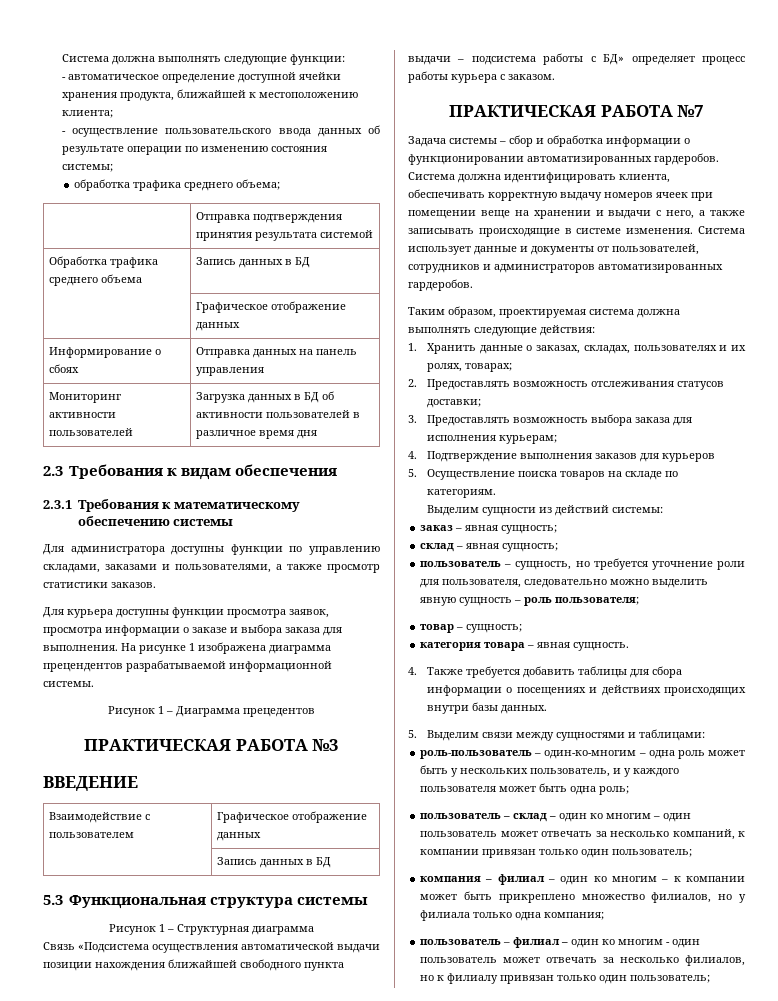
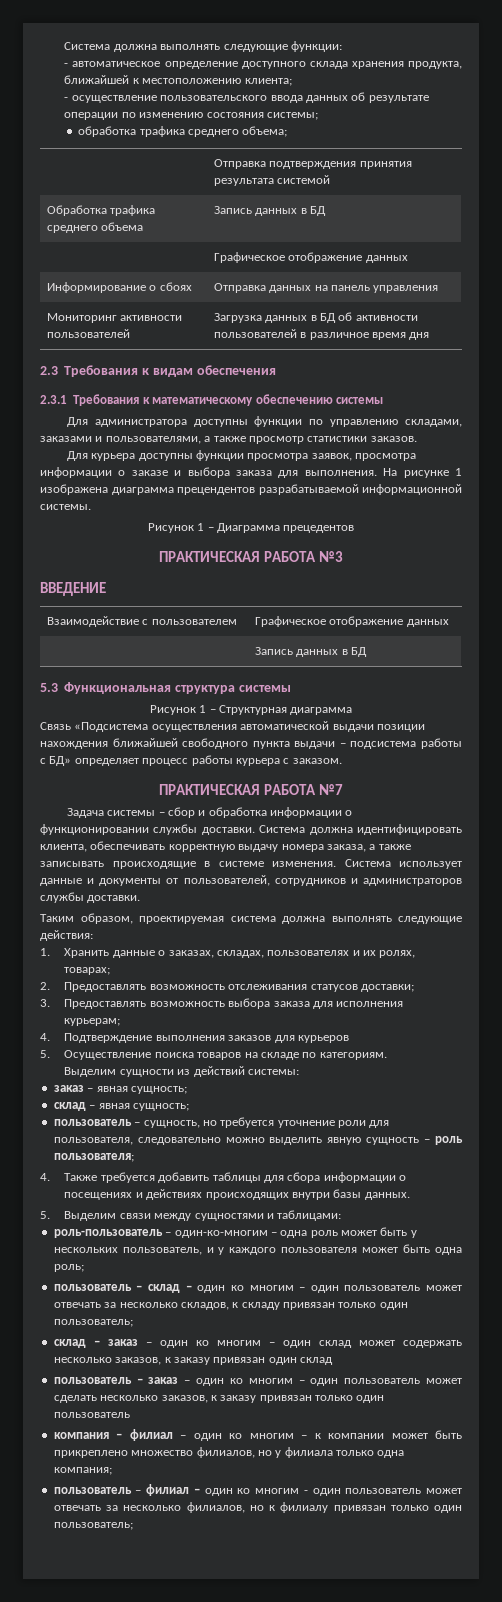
- - автоматическое определение доступной ячейки хранения продукта, ближайшей к местоположению клиента;
+ - автоматическое определение доступного склада хранения продукта, ближайшей к местоположению клиента;
- Задача системы – сбор и обработка информации о функционировании автоматизированных гардеробов.
+ Задача системы – сбор и обработка информации о функционировании службы доставки.
- Система должна идентифицировать клиента, обеспечивать корректную выдачу номеров ячеек при помещении веще на хранении и выдачи с него, а также записывать происходящие в системе изменения.
+ Система должна идентифицировать клиента, обеспечивать корректную выдачу номера заказа, а также записывать происходящие в системе изменения.
- Система использует данные и документы от пользователей, сотрудников и администраторов автоматизированных гардеробов.
+ Система использует данные и документы от пользователей, сотрудников и администраторов службы доставки.
- товар – сущность;
- категория товара – явная сущность.
- пользователь – склад – один ко многим – один пользователь может отвечать за несколько компаний, к компании привязан только один пользователь;
+ пользователь – склад – один ко многим – один пользователь может отвечать за несколько складов, к складу привязан только один пользователь;
+ склад – заказ – один ко многим – один склад может содержать несколько заказов, к заказу привязан один склад
+ пользователь – заказ – один ко многим – один пользователь может сделать несколько заказов, к заказу привязан только один пользователь

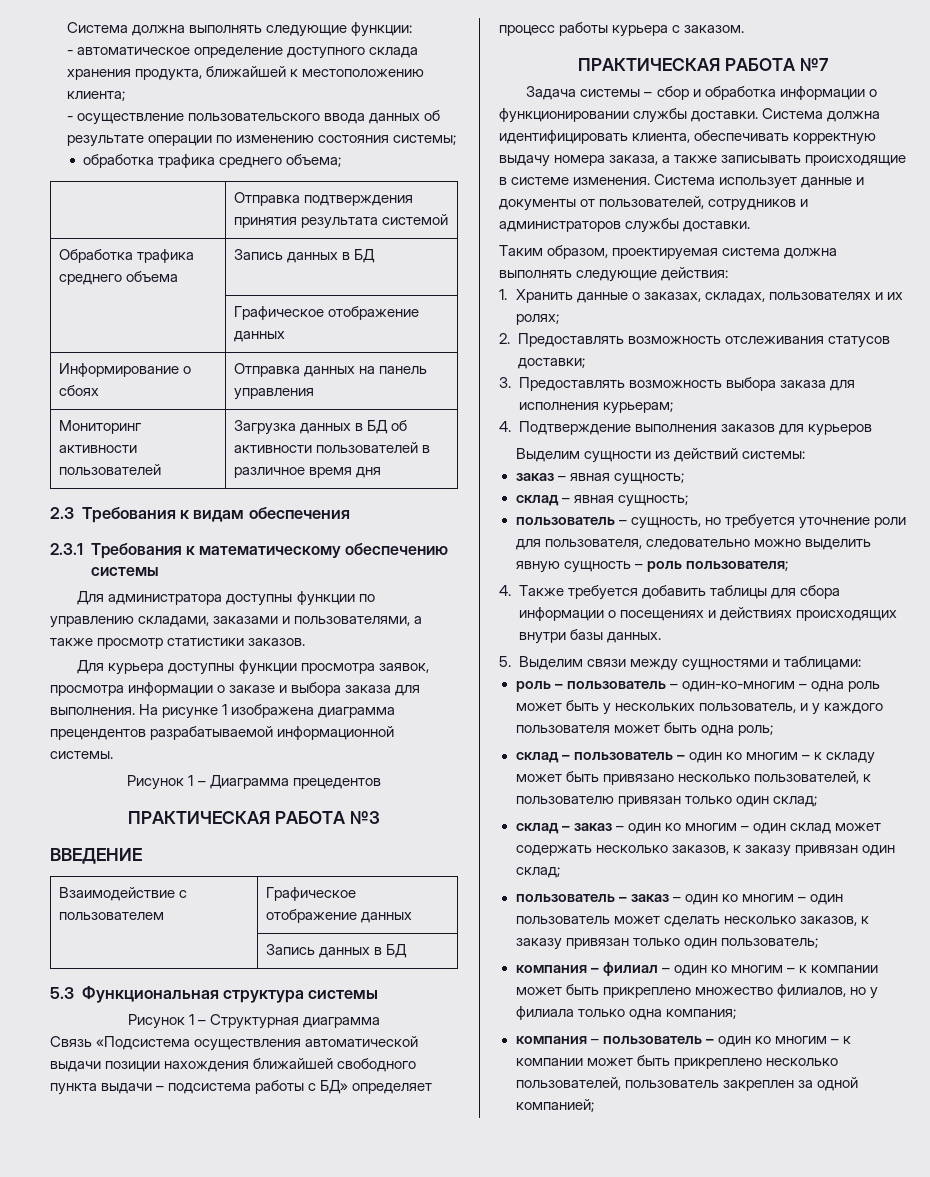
- 1. Хранить данные о заказах, складах, пользователях и их ролях, товарах;
+ 1. Хранить данные о заказах, складах, пользователях и их ролях;
- 5. Осуществление поиска товаров на складе по категориям.
- роль-пользователь – один-ко-многим – одна роль может быть у нескольких пользователь, и у каждого пользователя может быть одна роль;
+ роль – пользователь – один-ко-многим – одна роль может быть у нескольких пользователь, и у каждого пользователя может быть одна роль;
- пользователь – склад – один ко многим – один пользователь может отвечать за несколько складов, к складу привязан только один пользователь;
+ склад – пользователь – один ко многим – к складу может быть привязано несколько пользователей, к пользователю привязан только один склад;
- склад – заказ – один ко многим – один склад может содержать несколько заказов, к заказу привязан один склад
+ склад – заказ – один ко многим – один склад может содержать несколько заказов, к заказу привязан один склад;
- пользователь – заказ – один ко многим – один пользователь может сделать несколько заказов, к заказу привязан только один пользователь
+ пользователь – заказ – один ко многим – один пользователь может сделать несколько заказов, к заказу привязан только один пользователь;
- пользователь – филиал – один ко многим - один пользователь может отвечать за несколько филиалов, но к филиалу привязан только один пользователь;
+ компания – пользователь – один ко многим – к компании может быть прикреплено несколько пользователей, пользователь закреплен за одной компанией;

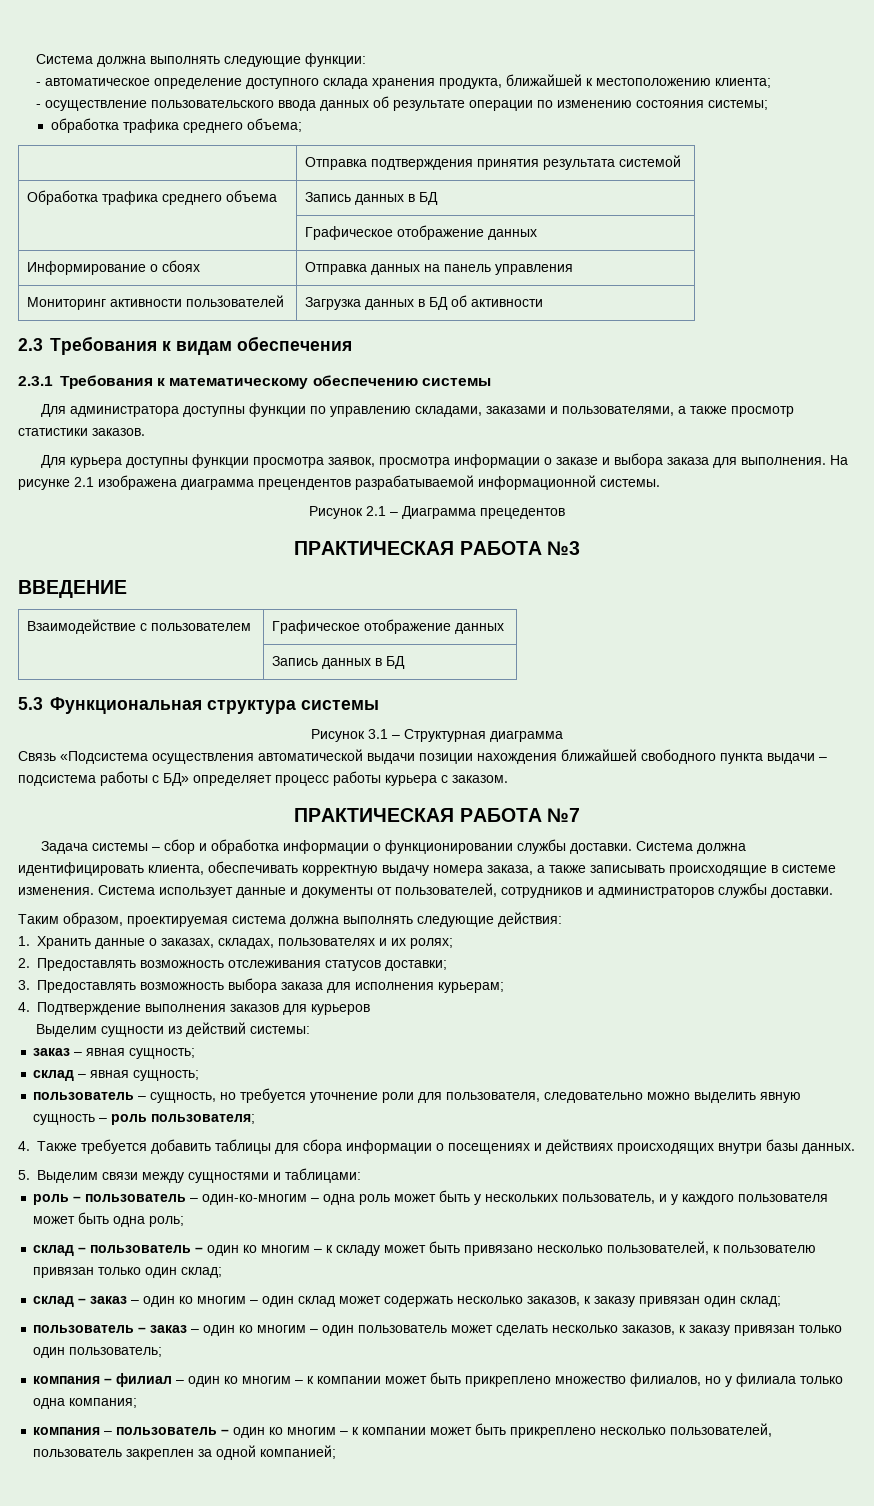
- Мониторинг активности пользователей | Загрузка данных в БД об активности пользователей в различное время дня
+ Мониторинг активности пользователей | Загрузка данных в БД об активности
- На рисунке 1 изображена диаграмма прецендентов разрабатываемой информационной системы.
+ На рисунке 2.1 изображена диаграмма прецендентов разрабатываемой информационной системы.
- Рисунок 1 – Диаграмма прецедентов
+ Рисунок 2.1 – Диаграмма прецедентов
- Рисунок 1 – Структурная диаграмма
+ Рисунок 3.1 – Структурная диаграмма

